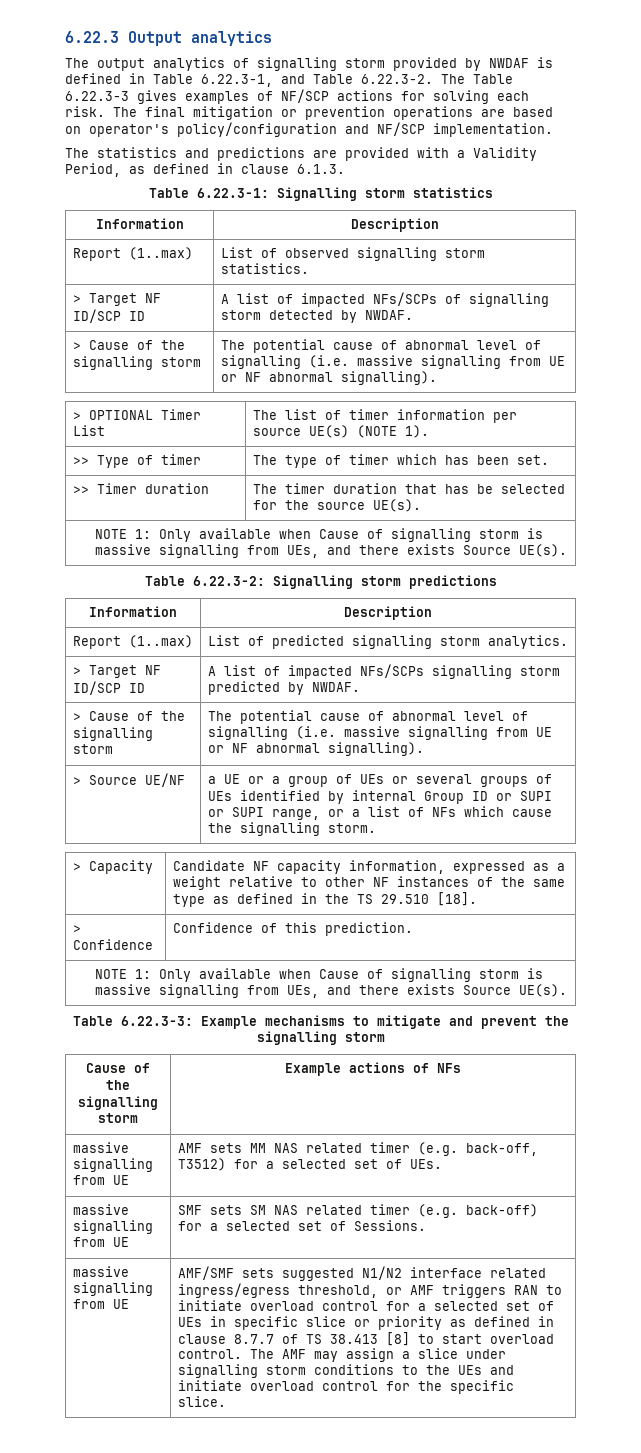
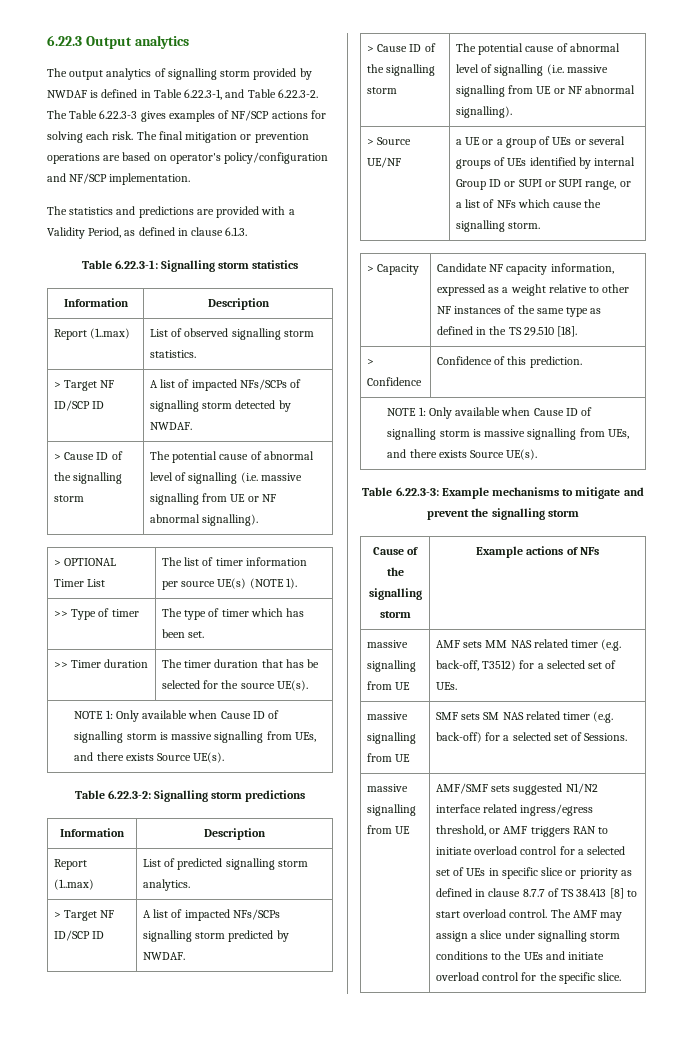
  > Target NF ID/SCP ID | A list of impacted NFs/SCPs of signalling storm detected by NWDAF.
- > Cause of the signalling storm | The potential cause of abnormal level of signalling (i.e. massive signalling from UE or NF abnormal signalling).
+ > Cause ID of the signalling storm | The potential cause of abnormal level of signalling (i.e. massive signalling from UE or NF abnormal signalling).
  >> Timer duration | The timer duration that has be selected for the source UE(s).
- NOTE 1: Only available when Cause of signalling storm is massive signalling from UEs, and there exists Source UE(s).
+ NOTE 1: Only available when Cause ID of signalling storm is massive signalling from UEs, and there exists Source UE(s).
  > Target NF ID/SCP ID | A list of impacted NFs/SCPs signalling storm predicted by NWDAF.
- > Cause of the signalling storm | The potential cause of abnormal level of signalling (i.e. massive signalling from UE or NF abnormal signalling).
+ > Cause ID of the signalling storm | The potential cause of abnormal level of signalling (i.e. massive signalling from UE or NF abnormal signalling).
  > Confidence | Confidence of this prediction.
- NOTE 1: Only available when Cause of signalling storm is massive signalling from UEs, and there exists Source UE(s).
+ NOTE 1: Only available when Cause ID of signalling storm is massive signalling from UEs, and there exists Source UE(s).

